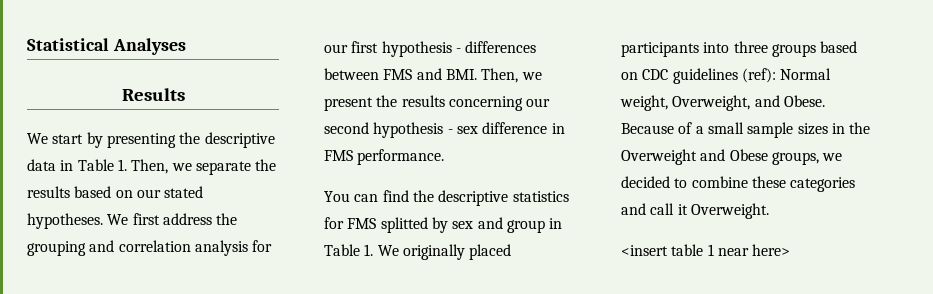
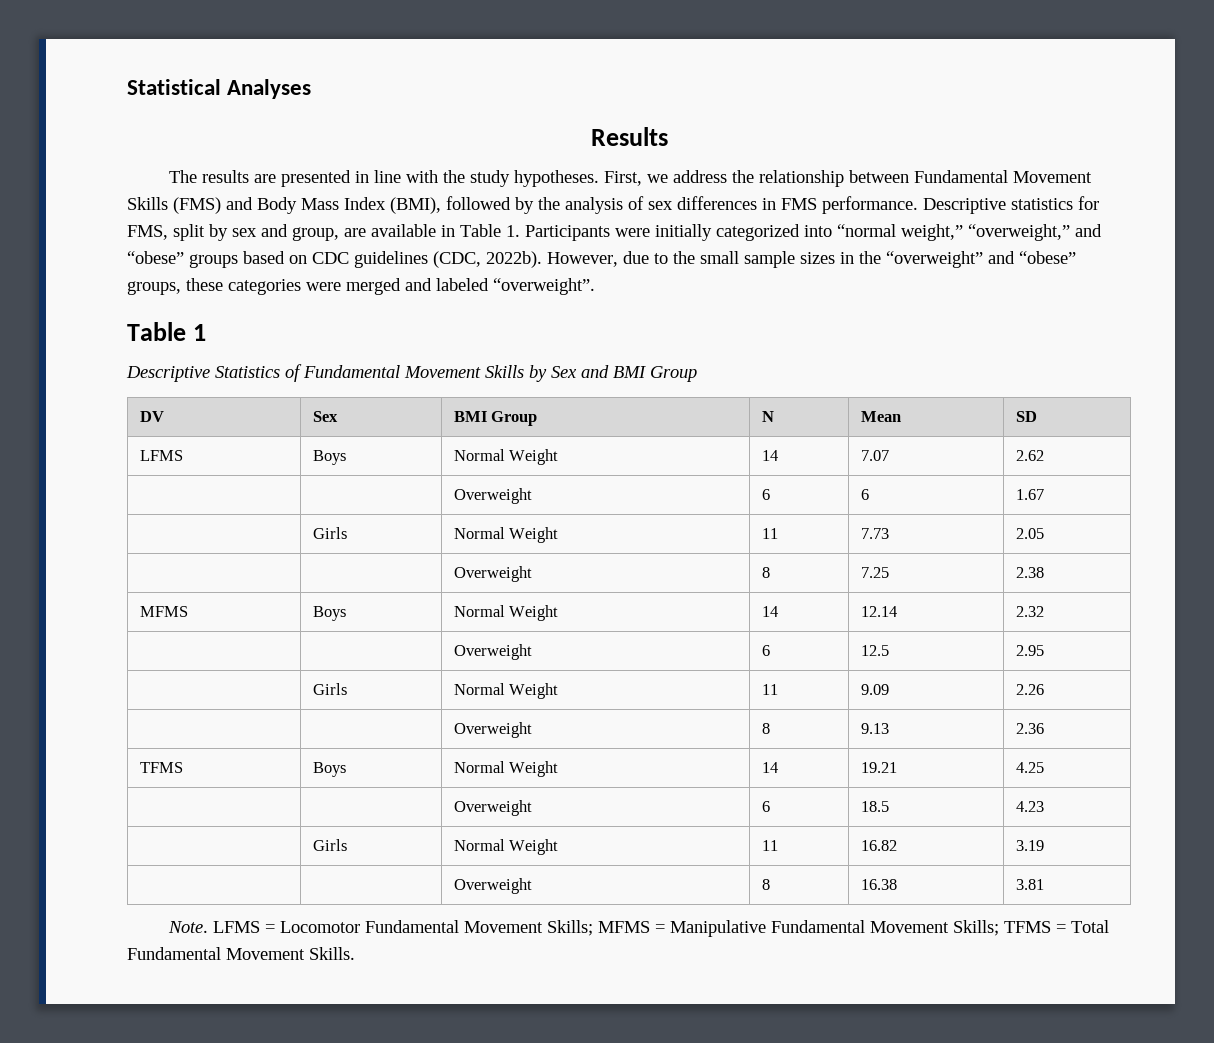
- We start by presenting the descriptive data in Table 1. Then, we separate the results based on our stated hypotheses. We first address the grouping and correlation analysis for our first hypothesis - differences between FMS and BMI. Then, we present the results concerning our second hypothesis - sex difference in FMS performance.
- You can find the descriptive statistics for FMS splitted by sex and group in Table 1. We originally placed participants into three groups based on CDC guidelines (ref): Normal weight, Overweight, and Obese. Because of a small sample sizes in the Overweight and Obese groups, we decided to combine these categories and call it Overweight.
- <insert table 1 near here>
+ The results are presented in line with the study hypotheses. First, we address the relationship between Fundamental Movement Skills (FMS) and Body Mass Index (BMI), followed by the analysis of sex differences in FMS performance. Descriptive statistics for FMS, split by sex and group, are available in Table 1. Participants were initially categorized into “normal weight,” “overweight,” and “obese” groups based on CDC guidelines (CDC, 2022b). However, due to the small sample sizes in the “overweight” and “obese” groups, these categories were merged and labeled “overweight”.
+ Table 1
+ Descriptive Statistics of Fundamental Movement Skills by Sex and BMI Group
+ DV | Sex | BMI Group | N | Mean | SD
+ LFMS | Boys | Normal Weight | 14 | 7.07 | 2.62
+ | | Overweight | 6 | 6 | 1.67
+ | Girls | Normal Weight | 11 | 7.73 | 2.05
+ | | Overweight | 8 | 7.25 | 2.38
+ MFMS | Boys | Normal Weight | 14 | 12.14 | 2.32
+ | | Overweight | 6 | 12.5 | 2.95
+ | Girls | Normal Weight | 11 | 9.09 | 2.26
+ | | Overweight | 8 | 9.13 | 2.36
+ TFMS | Boys | Normal Weight | 14 | 19.21 | 4.25
+ | | Overweight | 6 | 18.5 | 4.23
+ | Girls | Normal Weight | 11 | 16.82 | 3.19
+ | | Overweight | 8 | 16.38 | 3.81
+ Note. LFMS = Locomotor Fundamental Movement Skills; MFMS = Manipulative Fundamental Movement Skills; TFMS = Total Fundamental Movement Skills.

